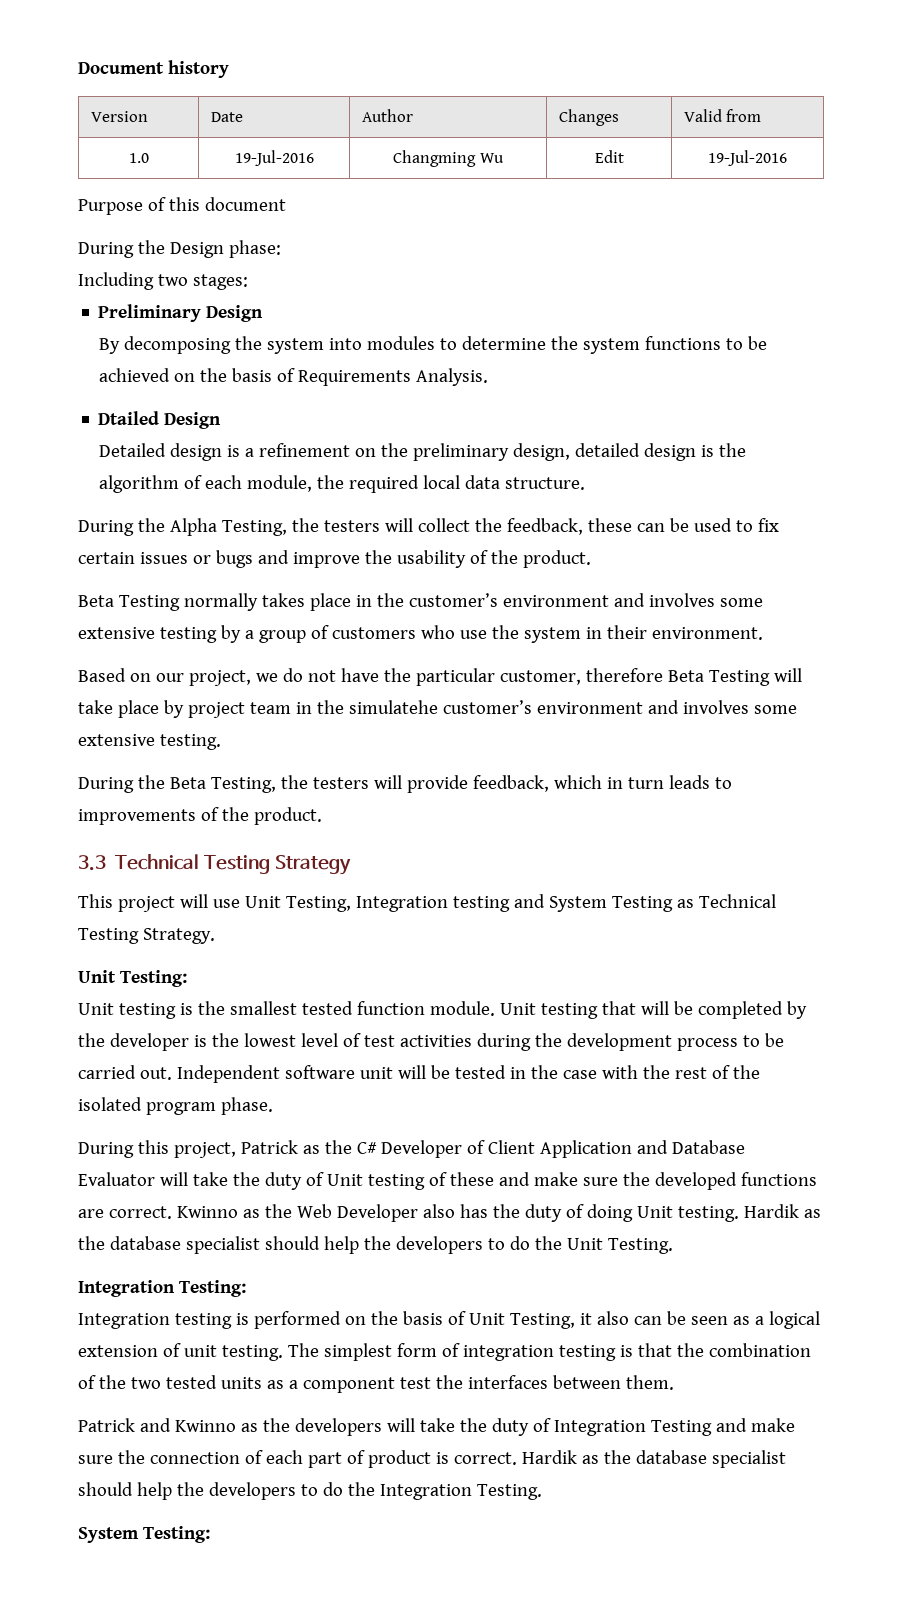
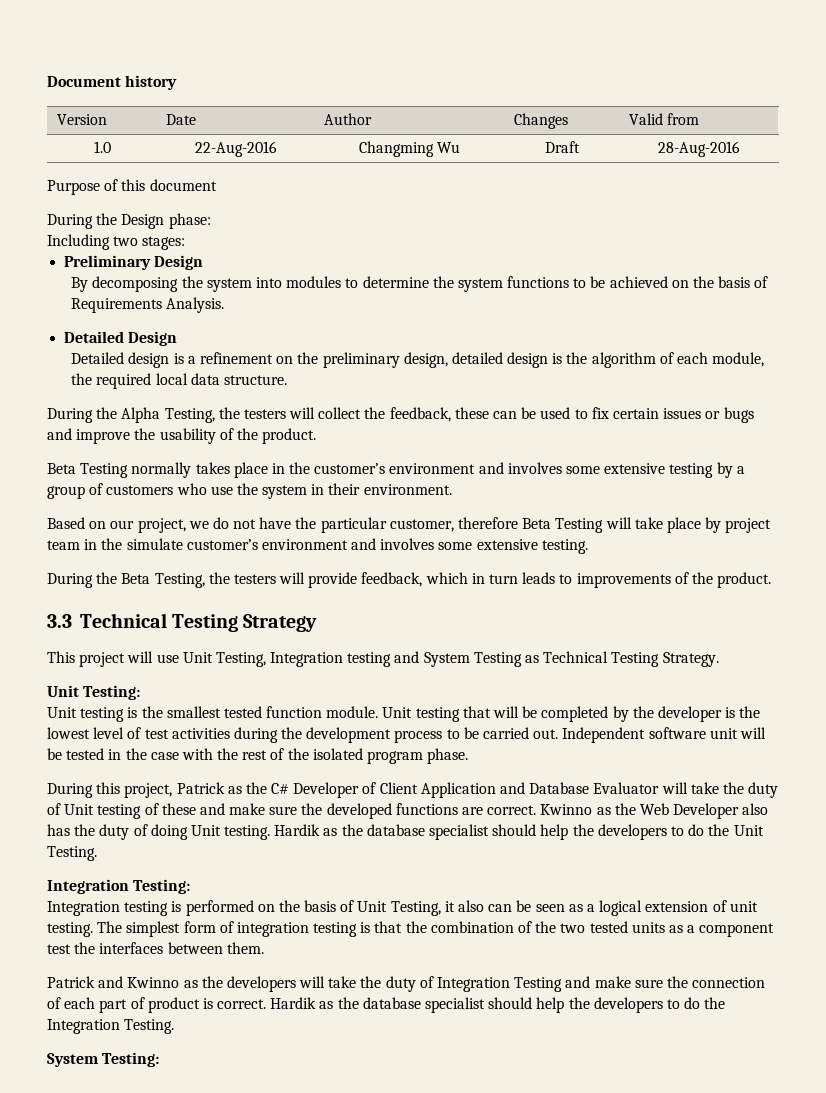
- 1.0 | 19-Jul-2016 | Changming Wu | Edit | 19-Jul-2016
+ 1.0 | 22-Aug-2016 | Changming Wu | Draft | 28-Aug-2016
- Dtailed Design
+ Detailed Design
- Based on our project, we do not have the particular customer, therefore Beta Testing will take place by project team in the simulatehe customer’s environment and involves some extensive testing.
+ Based on our project, we do not have the particular customer, therefore Beta Testing will take place by project team in the simulate customer’s environment and involves some extensive testing.

